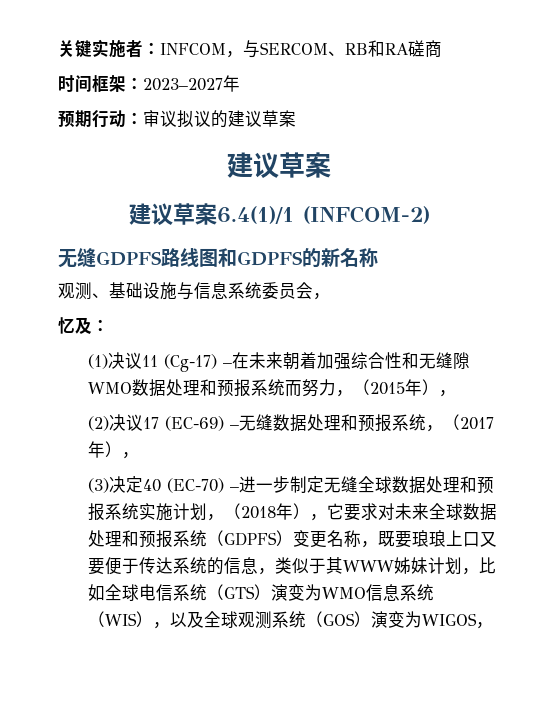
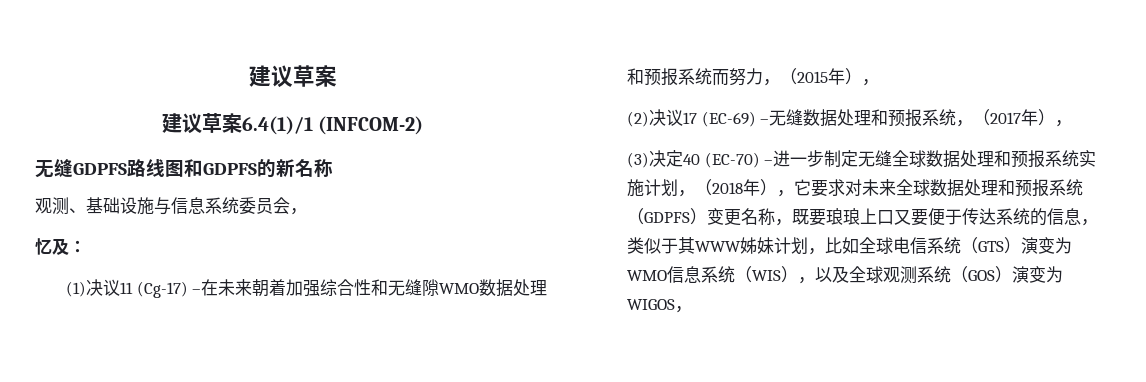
- 关键实施者：INFCOM，与SERCOM、RB和RA磋商
- 时间框架：2023–2027年
- 预期行动：审议拟议的建议草案

